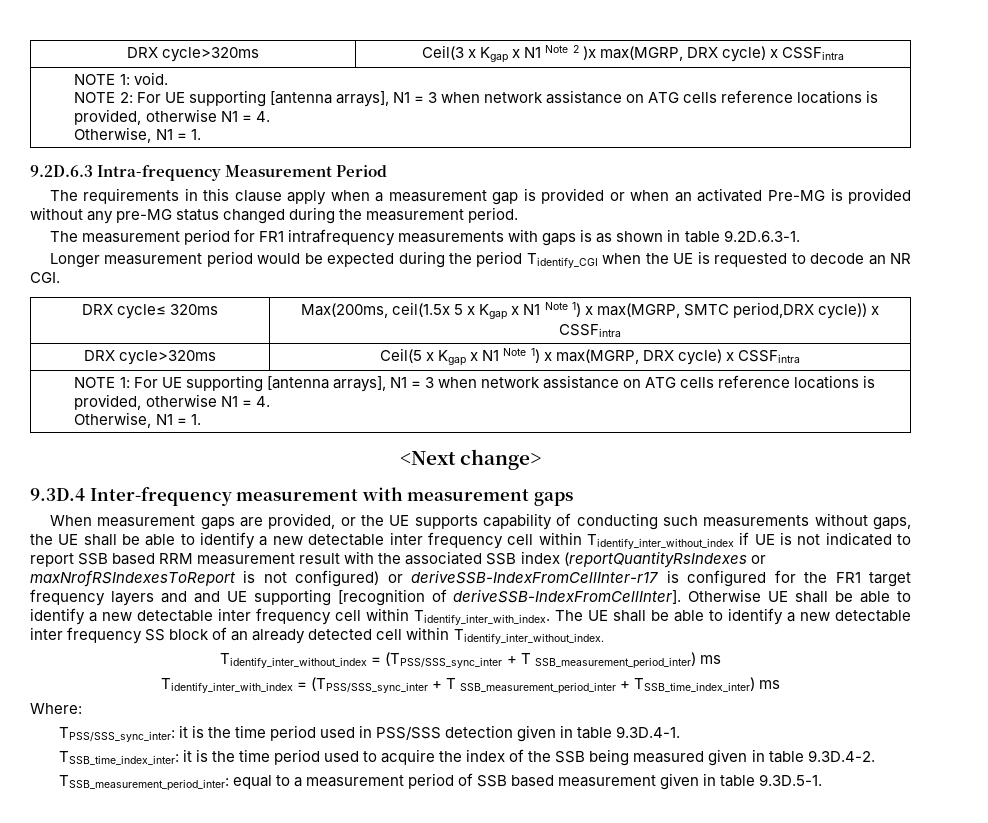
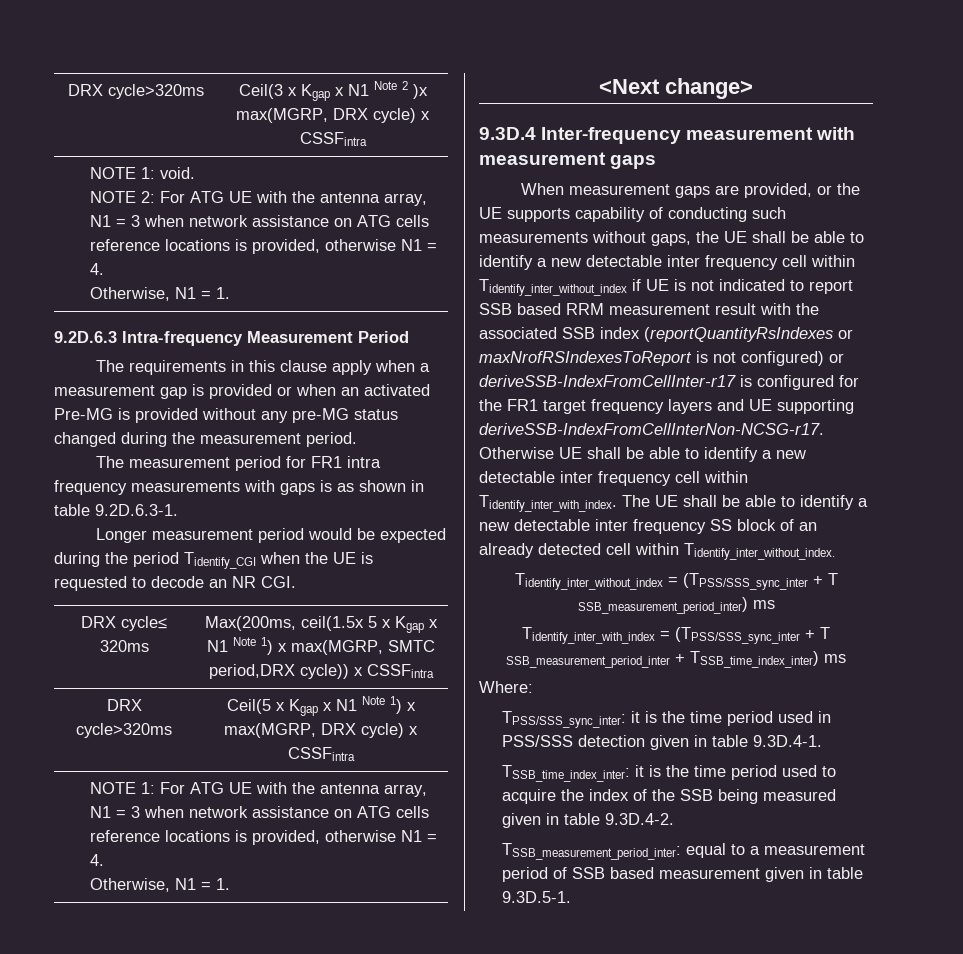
  NOTE 1: void.
- NOTE 2: For UE supporting [antenna arrays], N1 = 3 when network assistance on ATG cells reference locations is provided, otherwise N1 = 4.
+ NOTE 2: For ATG UE with the antenna array, N1 = 3 when network assistance on ATG cells reference locations is provided, otherwise N1 = 4.
- The measurement period for FR1 intrafrequency measurements with gaps is as shown in table 9.2D.6.3-1.
+ The measurement period for FR1 intra frequency measurements with gaps is as shown in table 9.2D.6.3-1.
- NOTE 1: For UE supporting [antenna arrays], N1 = 3 when network assistance on ATG cells reference locations is provided, otherwise N1 = 4.
+ NOTE 1: For ATG UE with the antenna array, N1 = 3 when network assistance on ATG cells reference locations is provided, otherwise N1 = 4.
- When measurement gaps are provided, or the UE supports capability of conducting such measurements without gaps, the UE shall be able to identify a new detectable inter frequency cell within Tidentify_inter_without_index if UE is not indicated to report SSB based RRM measurement result with the associated SSB index (reportQuantityRsIndexes or maxNrofRSIndexesToReport is not configured) or deriveSSB-IndexFromCellInter-r17 is configured for the FR1 target frequency layers and and UE supporting [recognition of deriveSSB-IndexFromCellInter].
+ When measurement gaps are provided, or the UE supports capability of conducting such measurements without gaps, the UE shall be able to identify a new detectable inter frequency cell within Tidentify_inter_without_index if UE is not indicated to report SSB based RRM measurement result with the associated SSB index (reportQuantityRsIndexes or maxNrofRSIndexesToReport is not configured) or deriveSSB-IndexFromCellInter-r17 is configured for the FR1 target frequency layers and UE supporting deriveSSB-IndexFromCellInterNon-NCSG-r17.

